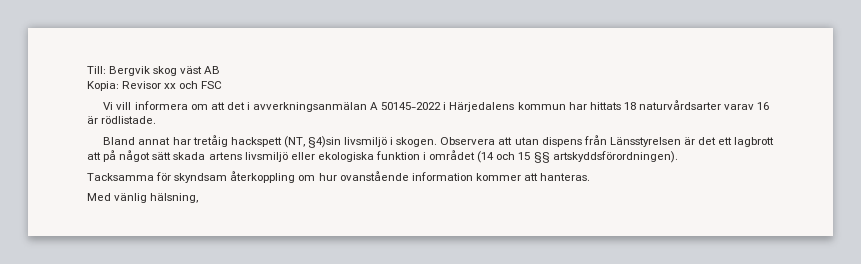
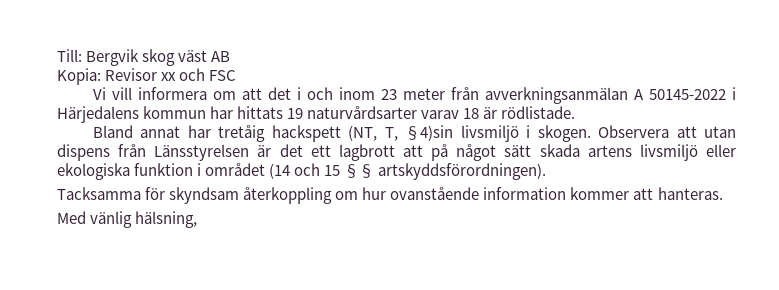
- Vi vill informera om att det i avverkningsanmälan A 50145-2022 i Härjedalens kommun har hittats 18 naturvårdsarter varav 16 är rödlistade.
+ Vi vill informera om att det i och inom 23 meter från avverkningsanmälan A 50145-2022 i Härjedalens kommun har hittats 19 naturvårdsarter varav 18 är rödlistade.
- Bland annat har tretåig hackspett (NT, §4)sin livsmiljö i skogen.
+ Bland annat har tretåig hackspett (NT, T, §4)sin livsmiljö i skogen.

